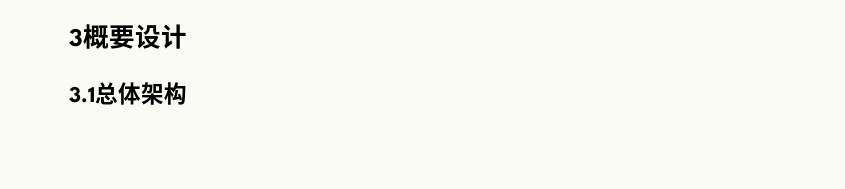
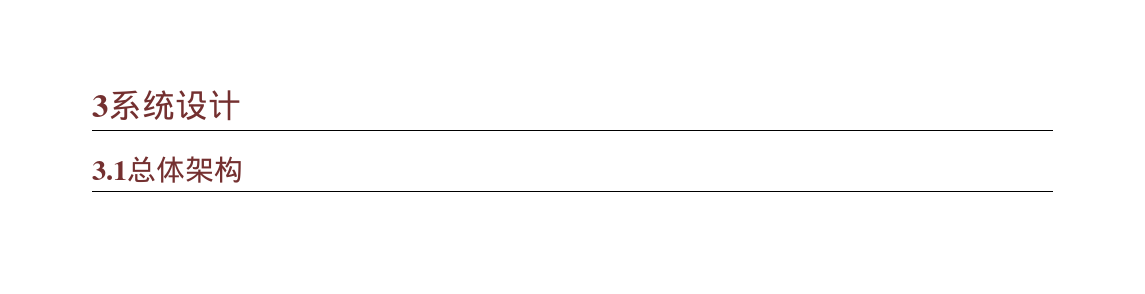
- 3概要设计
+ 3系统设计

